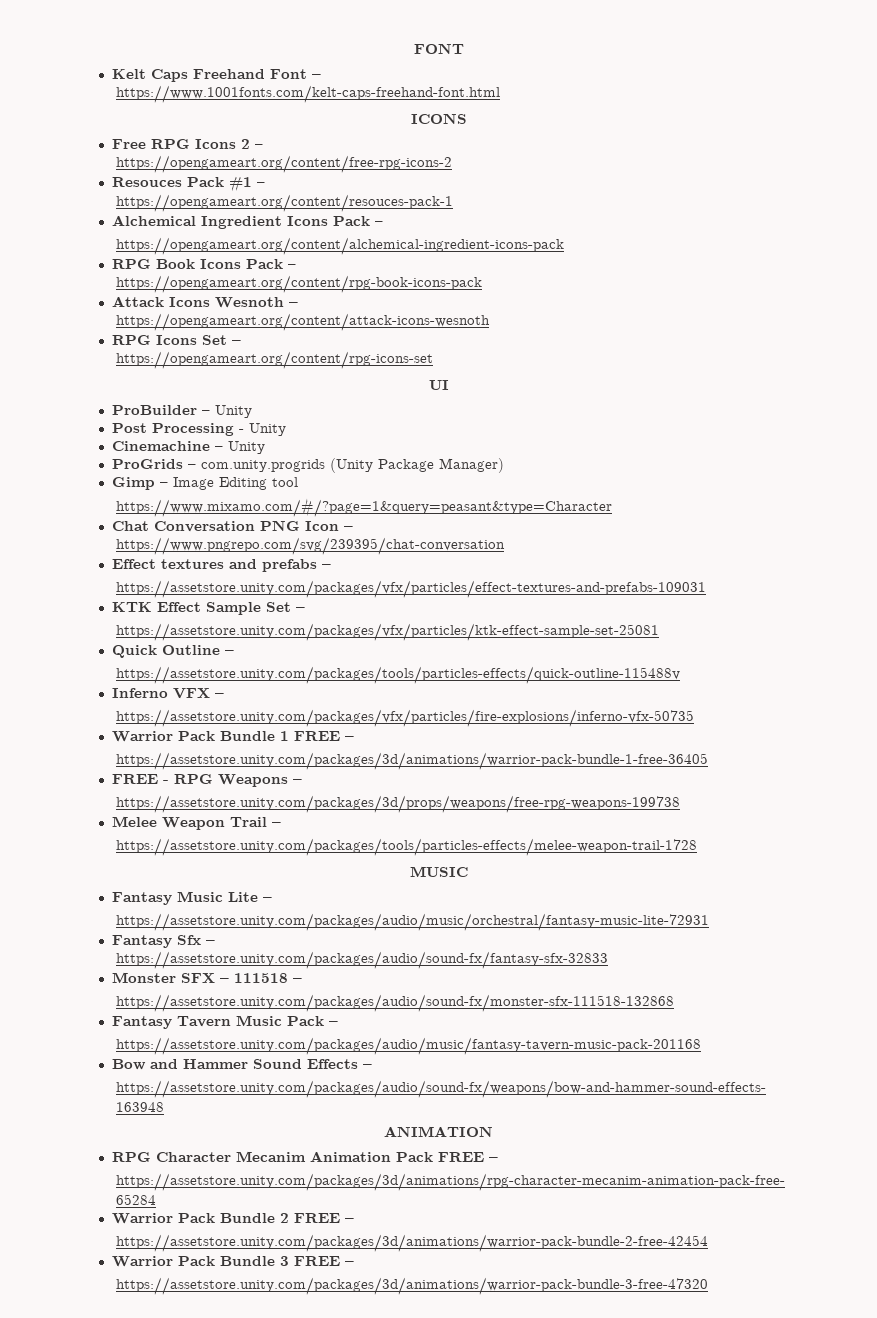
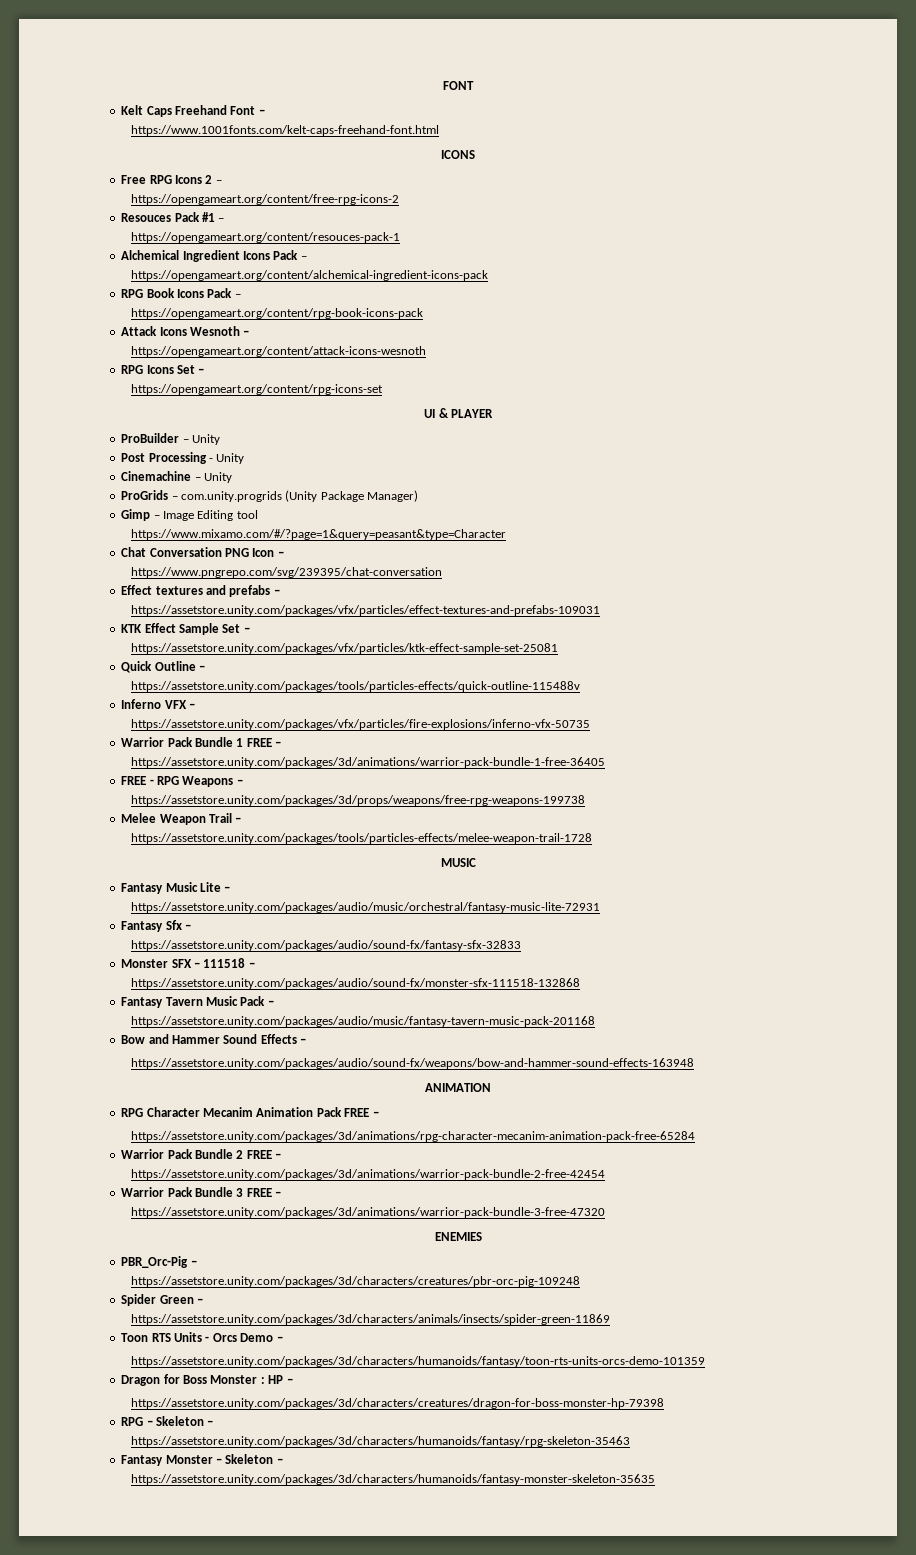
- UI
+ UI & PLAYER
+ ENEMIES
+ PBR_Orc-Pig –
+ https://assetstore.unity.com/packages/3d/characters/creatures/pbr-orc-pig-109248
+ Spider Green –
+ https://assetstore.unity.com/packages/3d/characters/animals/insects/spider-green-11869
+ Toon RTS Units - Orcs Demo –
+ https://assetstore.unity.com/packages/3d/characters/humanoids/fantasy/toon-rts-units-orcs-demo-101359
+ Dragon for Boss Monster : HP –
+ https://assetstore.unity.com/packages/3d/characters/creatures/dragon-for-boss-monster-hp-79398
+ RPG – Skeleton –
+ https://assetstore.unity.com/packages/3d/characters/humanoids/fantasy/rpg-skeleton-35463
+ Fantasy Monster – Skeleton –
+ https://assetstore.unity.com/packages/3d/characters/humanoids/fantasy-monster-skeleton-35635

